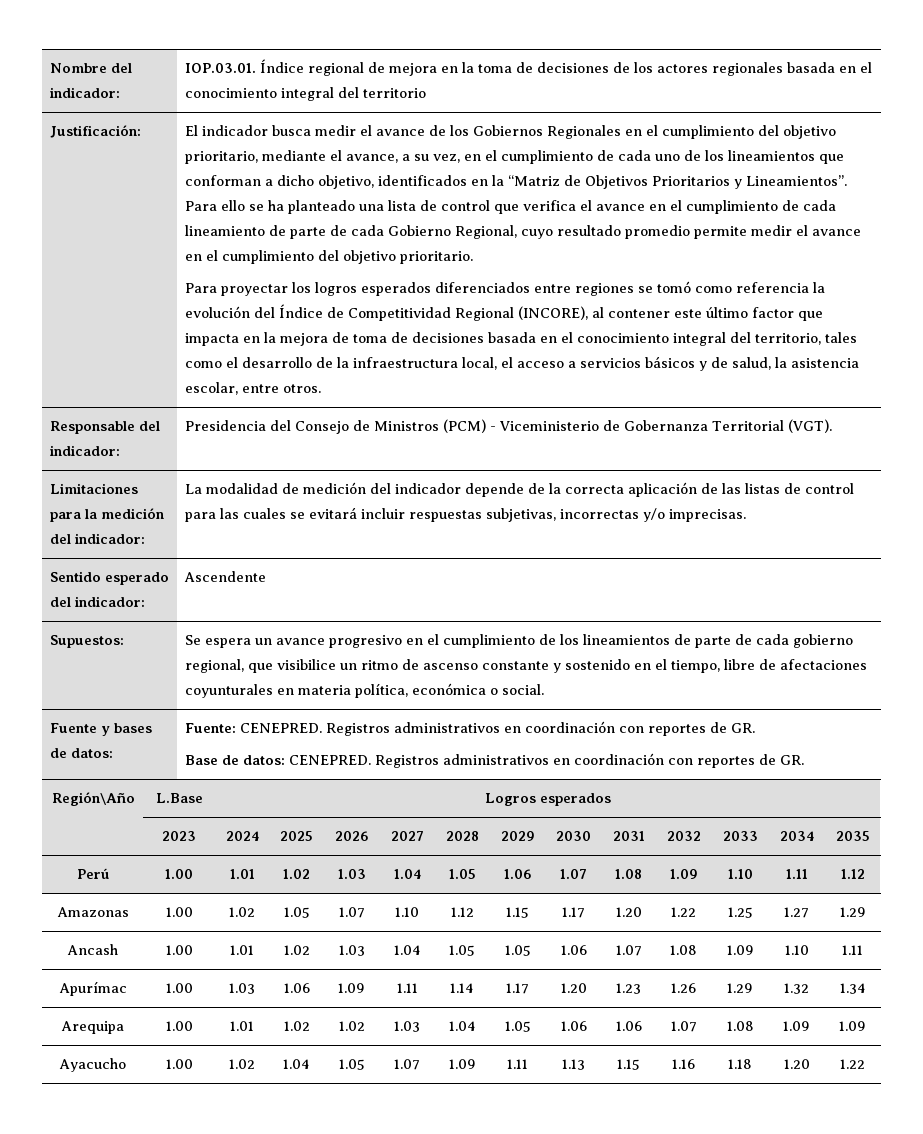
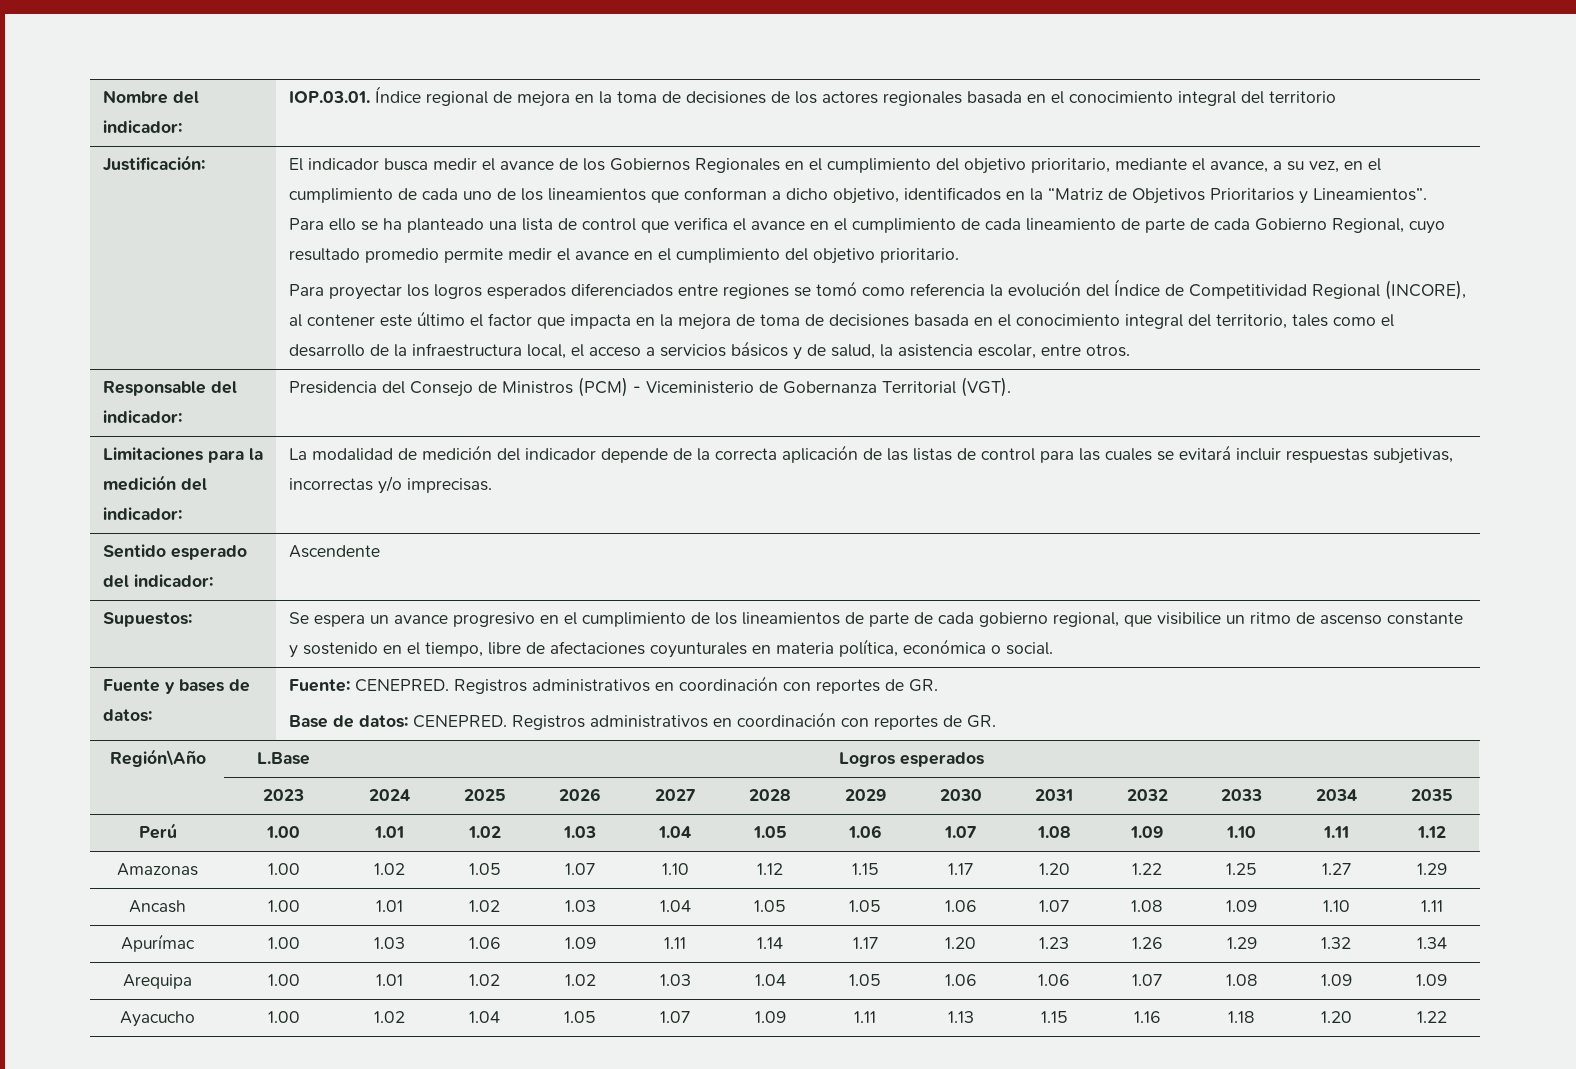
- Para proyectar los logros esperados diferenciados entre regiones se tomó como referencia la evolución del Índice de Competitividad Regional (INCORE), al contener este último factor que impacta en la mejora de toma de decisiones basada en el conocimiento integral del territorio, tales como el desarrollo de la infraestructura local, el acceso a servicios básicos y de salud, la asistencia escolar, entre otros.
+ Para proyectar los logros esperados diferenciados entre regiones se tomó como referencia la evolución del Índice de Competitividad Regional (INCORE), al contener este último el factor que impacta en la mejora de toma de decisiones basada en el conocimiento integral del territorio, tales como el desarrollo de la infraestructura local, el acceso a servicios básicos y de salud, la asistencia escolar, entre otros.

